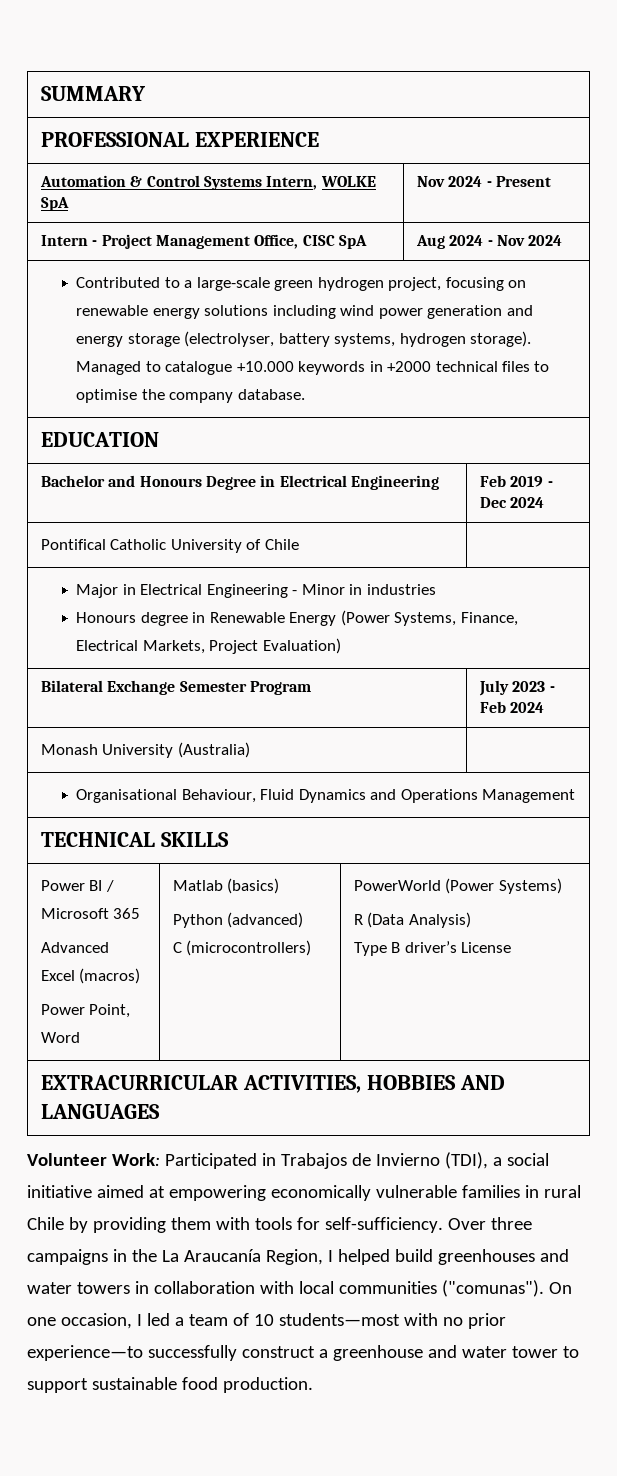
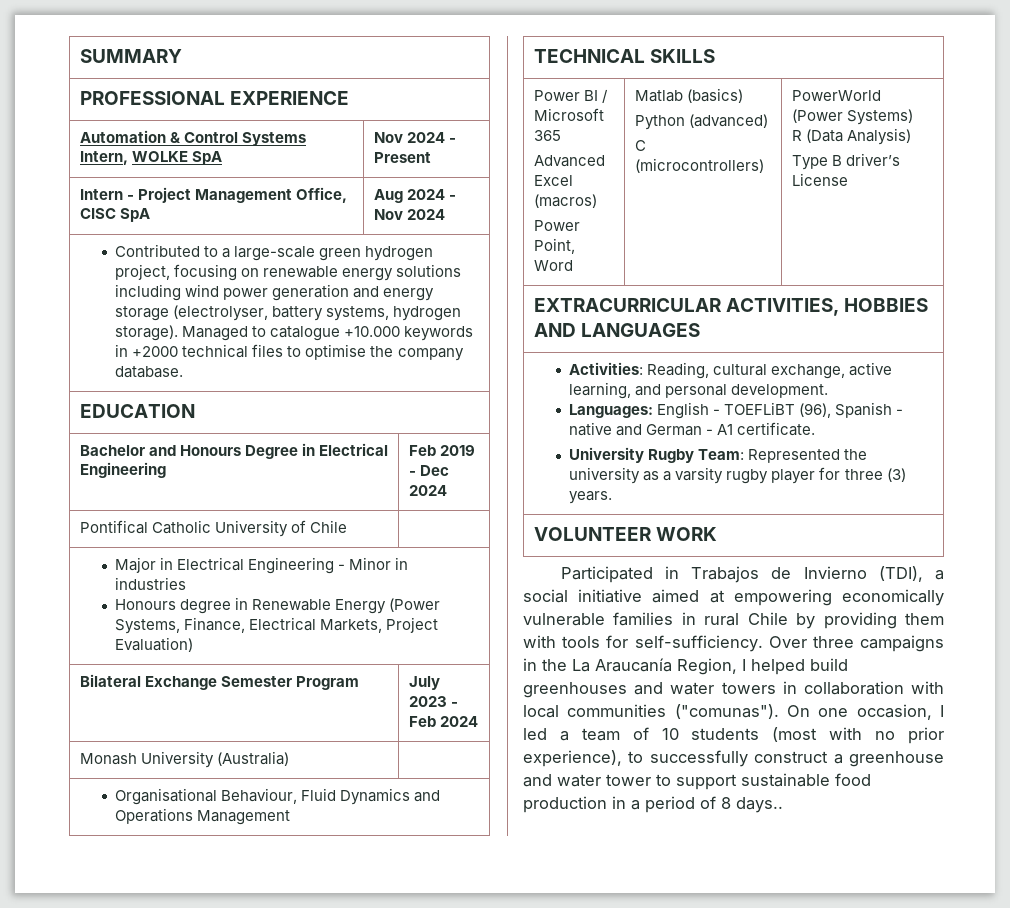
- Volunteer Work: Participated in Trabajos de Invierno (TDI), a social initiative aimed at empowering economically vulnerable families in rural Chile by providing them with tools for self-sufficiency.
+ Activities: Reading, cultural exchange, active learning, and personal development.
+ Languages: English - TOEFLiBT (96), Spanish - native and German - A1 certificate.
+ University Rugby Team: Represented the university as a varsity rugby player for three (3) years.
+ VOLUNTEER WORK
+ Participated in Trabajos de Invierno (TDI), a social initiative aimed at empowering economically vulnerable families in rural Chile by providing them with tools for self-sufficiency.
- On one occasion, I led a team of 10 students—most with no prior experience—to successfully construct a greenhouse and water tower to support sustainable food production.
+ On one occasion, I led a team of 10 students (most with no prior experience), to successfully construct a greenhouse and water tower to support sustainable food production in a period of 8 days..

